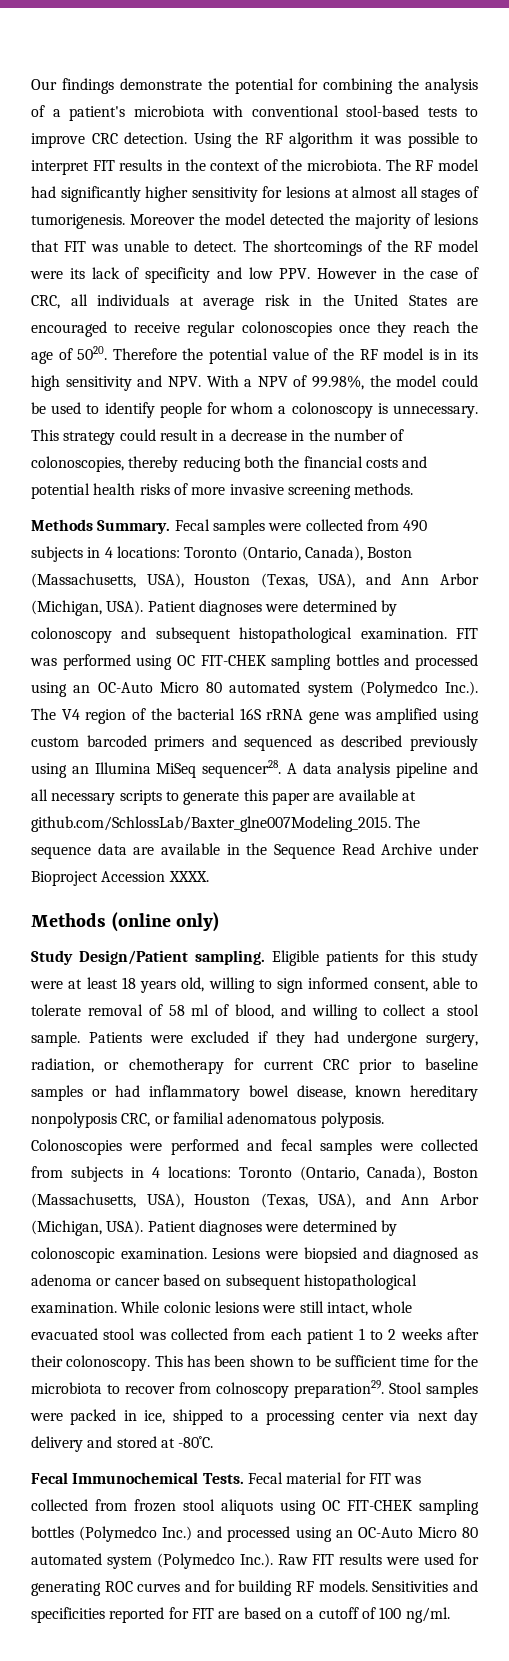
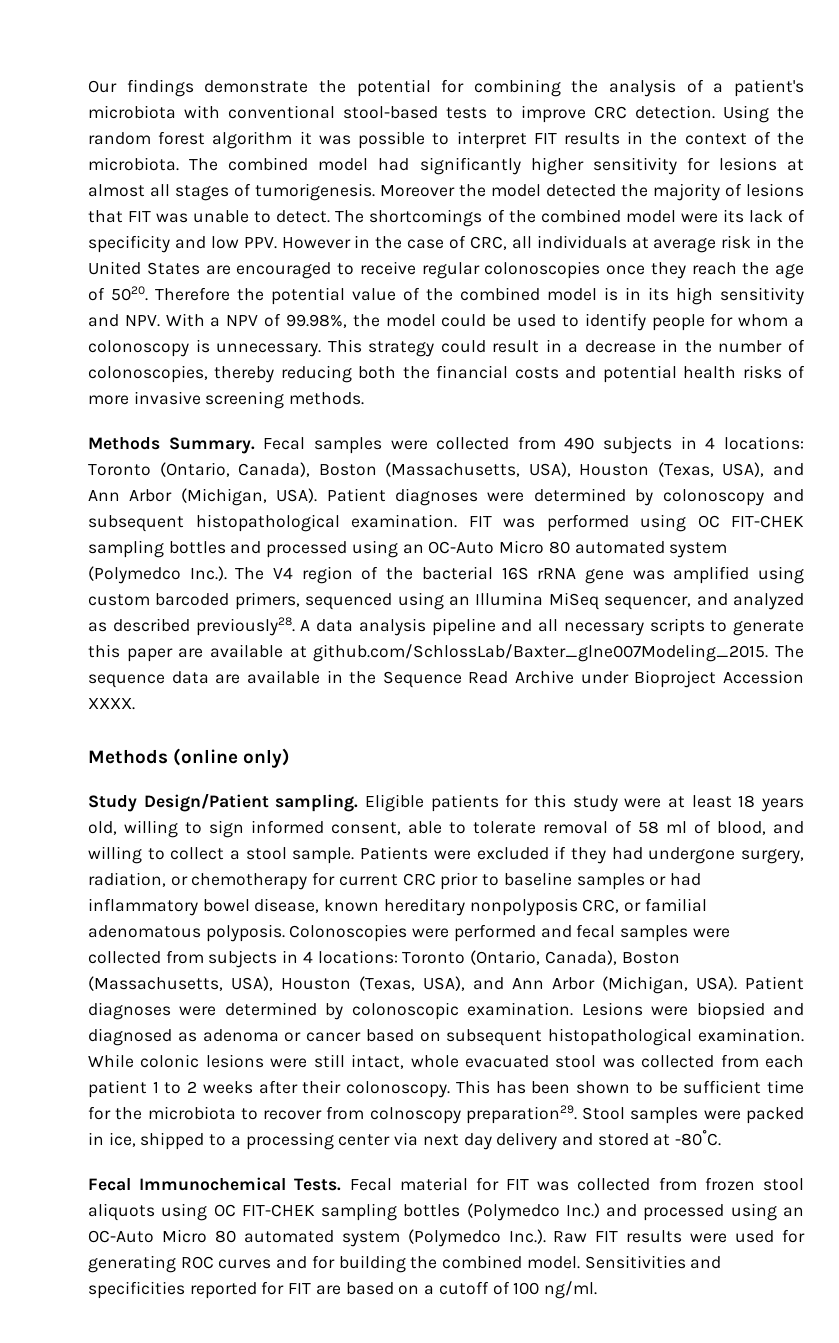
- Using the RF algorithm it was possible to interpret FIT results in the context of the microbiota.
+ Using the random forest algorithm it was possible to interpret FIT results in the context of the microbiota.
- The RF model had significantly higher sensitivity for lesions at almost all stages of tumorigenesis.
+ The combined model had significantly higher sensitivity for lesions at almost all stages of tumorigenesis.
- The shortcomings of the RF model were its lack of specificity and low PPV. However in the case of CRC, all individuals at average risk in the United States are encouraged to receive regular colonoscopies once they reach the age of 5020.
+ The shortcomings of the combined model were its lack of specificity and low PPV. However in the case of CRC, all individuals at average risk in the United States are encouraged to receive regular colonoscopies once they reach the age of 5020.
- Therefore the potential value of the RF model is in its high sensitivity and NPV. With a NPV of 99.98%, the model could be used to identify people for whom a colonoscopy is unnecessary.
+ Therefore the potential value of the combined model is in its high sensitivity and NPV. With a NPV of 99.98%, the model could be used to identify people for whom a colonoscopy is unnecessary.
- FIT was performed using OC FIT-CHEK sampling bottles and processed using an OC-Auto Micro 80 automated system (Polymedco Inc.). The V4 region of the bacterial 16S rRNA gene was amplified using custom barcoded primers and sequenced as described previously using an Illumina MiSeq sequencer28.
+ FIT was performed using OC FIT-CHEK sampling bottles and processed using an OC-Auto Micro 80 automated system (Polymedco Inc.). The V4 region of the bacterial 16S rRNA gene was amplified using custom barcoded primers, sequenced using an Illumina MiSeq sequencer, and analyzed as described previously28.
- Fecal material for FIT was collected from frozen stool aliquots using OC FIT-CHEK sampling bottles (Polymedco Inc.) and processed using an OC-Auto Micro 80 automated system (Polymedco Inc.). Raw FIT results were used for generating ROC curves and for building RF models.
+ Fecal material for FIT was collected from frozen stool aliquots using OC FIT-CHEK sampling bottles (Polymedco Inc.) and processed using an OC-Auto Micro 80 automated system (Polymedco Inc.). Raw FIT results were used for generating ROC curves and for building the combined model.

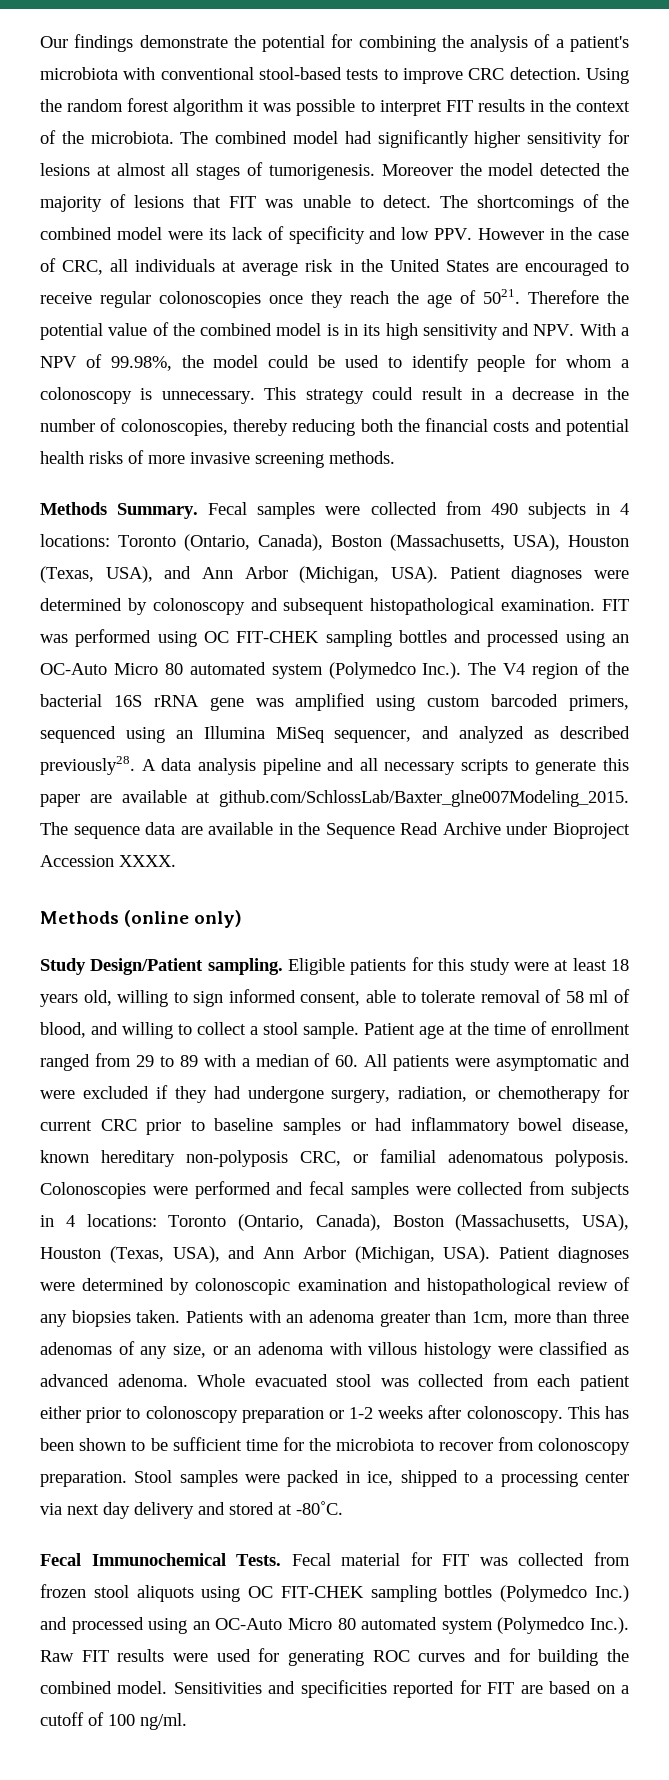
- The shortcomings of the combined model were its lack of specificity and low PPV. However in the case of CRC, all individuals at average risk in the United States are encouraged to receive regular colonoscopies once they reach the age of 5020.
+ The shortcomings of the combined model were its lack of specificity and low PPV. However in the case of CRC, all individuals at average risk in the United States are encouraged to receive regular colonoscopies once they reach the age of 5021.
- Patients were excluded if they had undergone surgery, radiation, or chemotherapy for current CRC prior to baseline samples or had inflammatory bowel disease, known hereditary nonpolyposis CRC, or familial adenomatous polyposis.
+ Patient age at the time of enrollment ranged from 29 to 89 with a median of 60. All patients were asymptomatic and were excluded if they had undergone surgery, radiation, or chemotherapy for current CRC prior to baseline samples or had inflammatory bowel disease, known hereditary non-polyposis CRC, or familial adenomatous polyposis.
- Patient diagnoses were determined by colonoscopic examination. Lesions were biopsied and diagnosed as adenoma or cancer based on subsequent histopathological examination. While colonic lesions were still intact, whole evacuated stool was collected from each patient 1 to 2 weeks after their colonoscopy.
+ Patient diagnoses were determined by colonoscopic examination and histopathological review of any biopsies taken. Patients with an adenoma greater than 1cm, more than three adenomas of any size, or an adenoma with villous histology were classified as advanced adenoma. Whole evacuated stool was collected from each patient either prior to colonoscopy preparation or 1-2 weeks after colonoscopy.
- This has been shown to be sufficient time for the microbiota to recover from colnoscopy preparation29.
+ This has been shown to be sufficient time for the microbiota to recover from colonoscopy preparation.

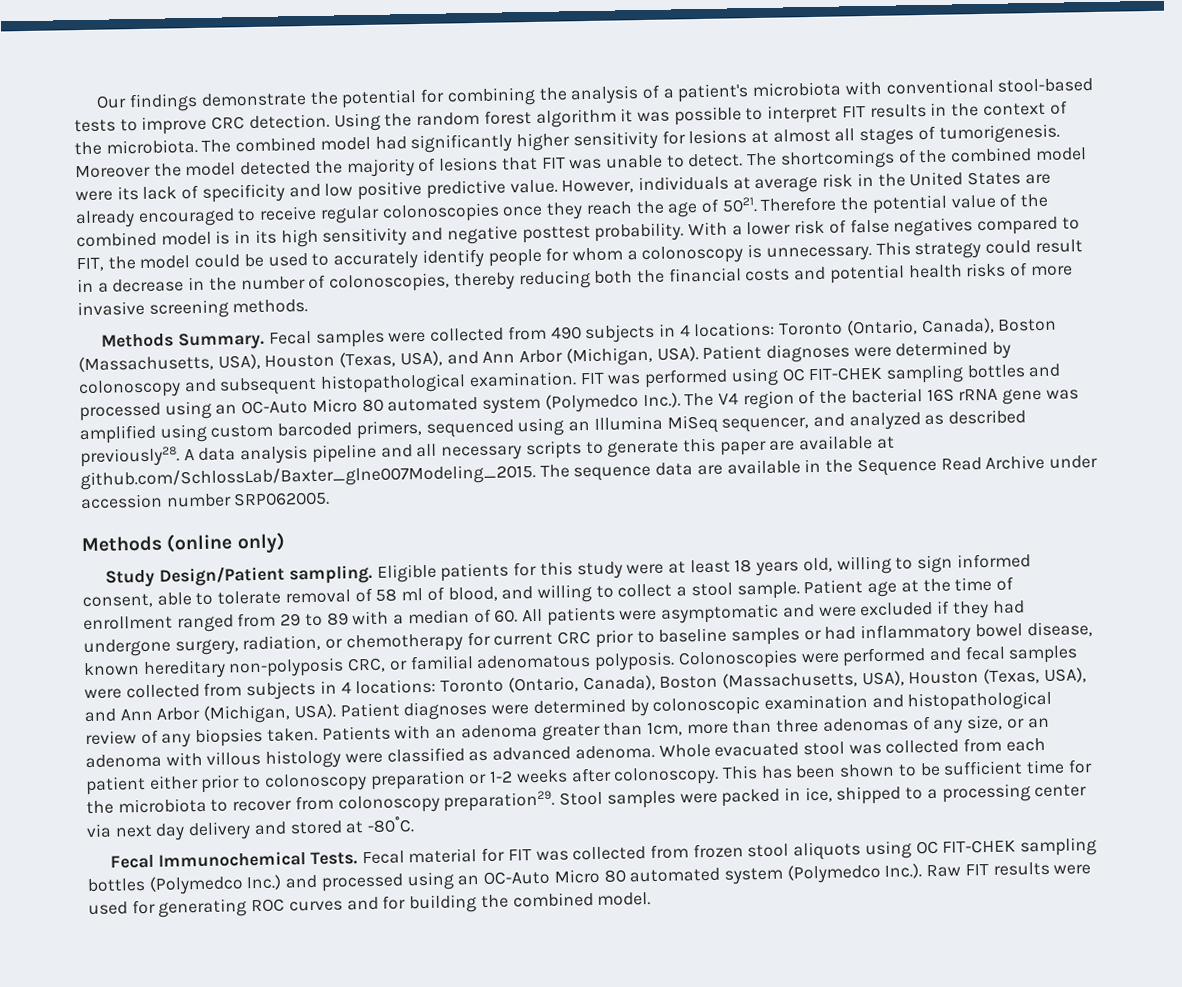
- The shortcomings of the combined model were its lack of specificity and low PPV. However in the case of CRC, all individuals at average risk in the United States are encouraged to receive regular colonoscopies once they reach the age of 5021.
+ The shortcomings of the combined model were its lack of specificity and low positive predictive value. However, individuals at average risk in the United States are already encouraged to receive regular colonoscopies once they reach the age of 5021.
- Therefore the potential value of the combined model is in its high sensitivity and NPV. With a NPV of 99.98%, the model could be used to identify people for whom a colonoscopy is unnecessary.
+ Therefore the potential value of the combined model is in its high sensitivity and negative posttest probability. With a lower risk of false negatives compared to FIT, the model could be used to accurately identify people for whom a colonoscopy is unnecessary.
- A data analysis pipeline and all necessary scripts to generate this paper are available at github.com/SchlossLab/Baxter_glne007Modeling_2015. The sequence data are available in the Sequence Read Archive under Bioproject Accession XXXX.
+ A data analysis pipeline and all necessary scripts to generate this paper are available at github.com/SchlossLab/Baxter_glne007Modeling_2015. The sequence data are available in the Sequence Read Archive under accession number SRP062005.
- This has been shown to be sufficient time for the microbiota to recover from colonoscopy preparation.
+ This has been shown to be sufficient time for the microbiota to recover from colonoscopy preparation29.
- Sensitivities and specificities reported for FIT are based on a cutoff of 100 ng/ml.

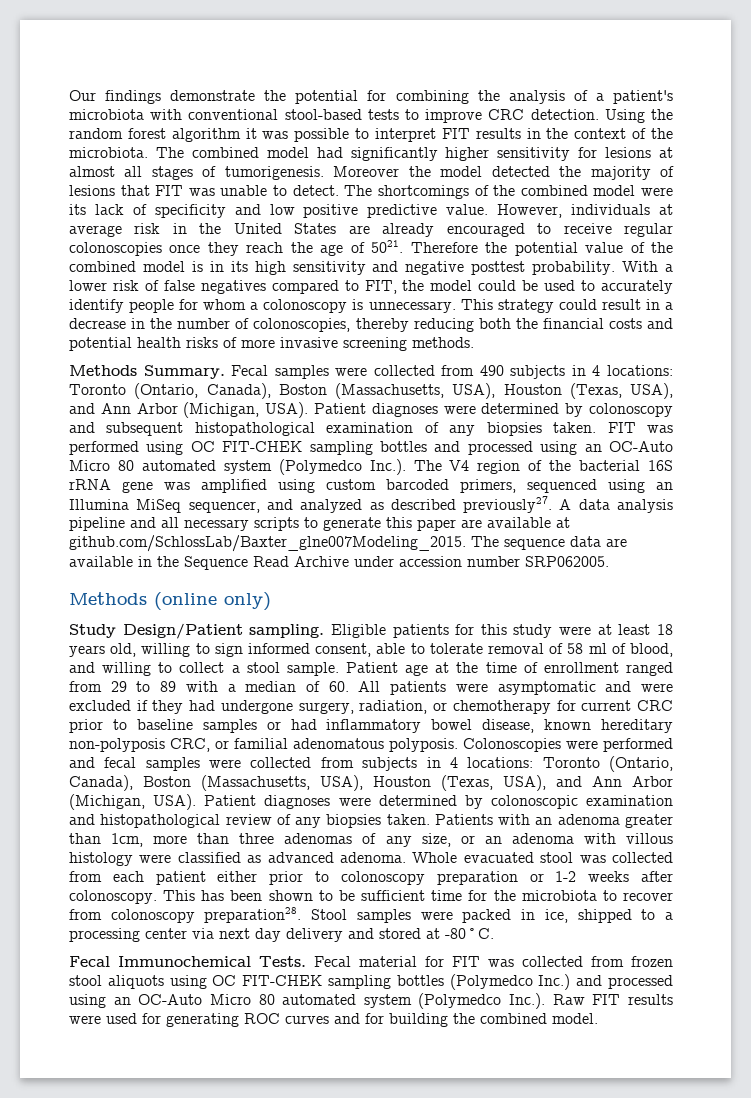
- Patient diagnoses were determined by colonoscopy and subsequent histopathological examination.
+ Patient diagnoses were determined by colonoscopy and subsequent histopathological examination of any biopsies taken.
- FIT was performed using OC FIT-CHEK sampling bottles and processed using an OC-Auto Micro 80 automated system (Polymedco Inc.). The V4 region of the bacterial 16S rRNA gene was amplified using custom barcoded primers, sequenced using an Illumina MiSeq sequencer, and analyzed as described previously28.
+ FIT was performed using OC FIT-CHEK sampling bottles and processed using an OC-Auto Micro 80 automated system (Polymedco Inc.). The V4 region of the bacterial 16S rRNA gene was amplified using custom barcoded primers, sequenced using an Illumina MiSeq sequencer, and analyzed as described previously27.
- This has been shown to be sufficient time for the microbiota to recover from colonoscopy preparation29.
+ This has been shown to be sufficient time for the microbiota to recover from colonoscopy preparation28.

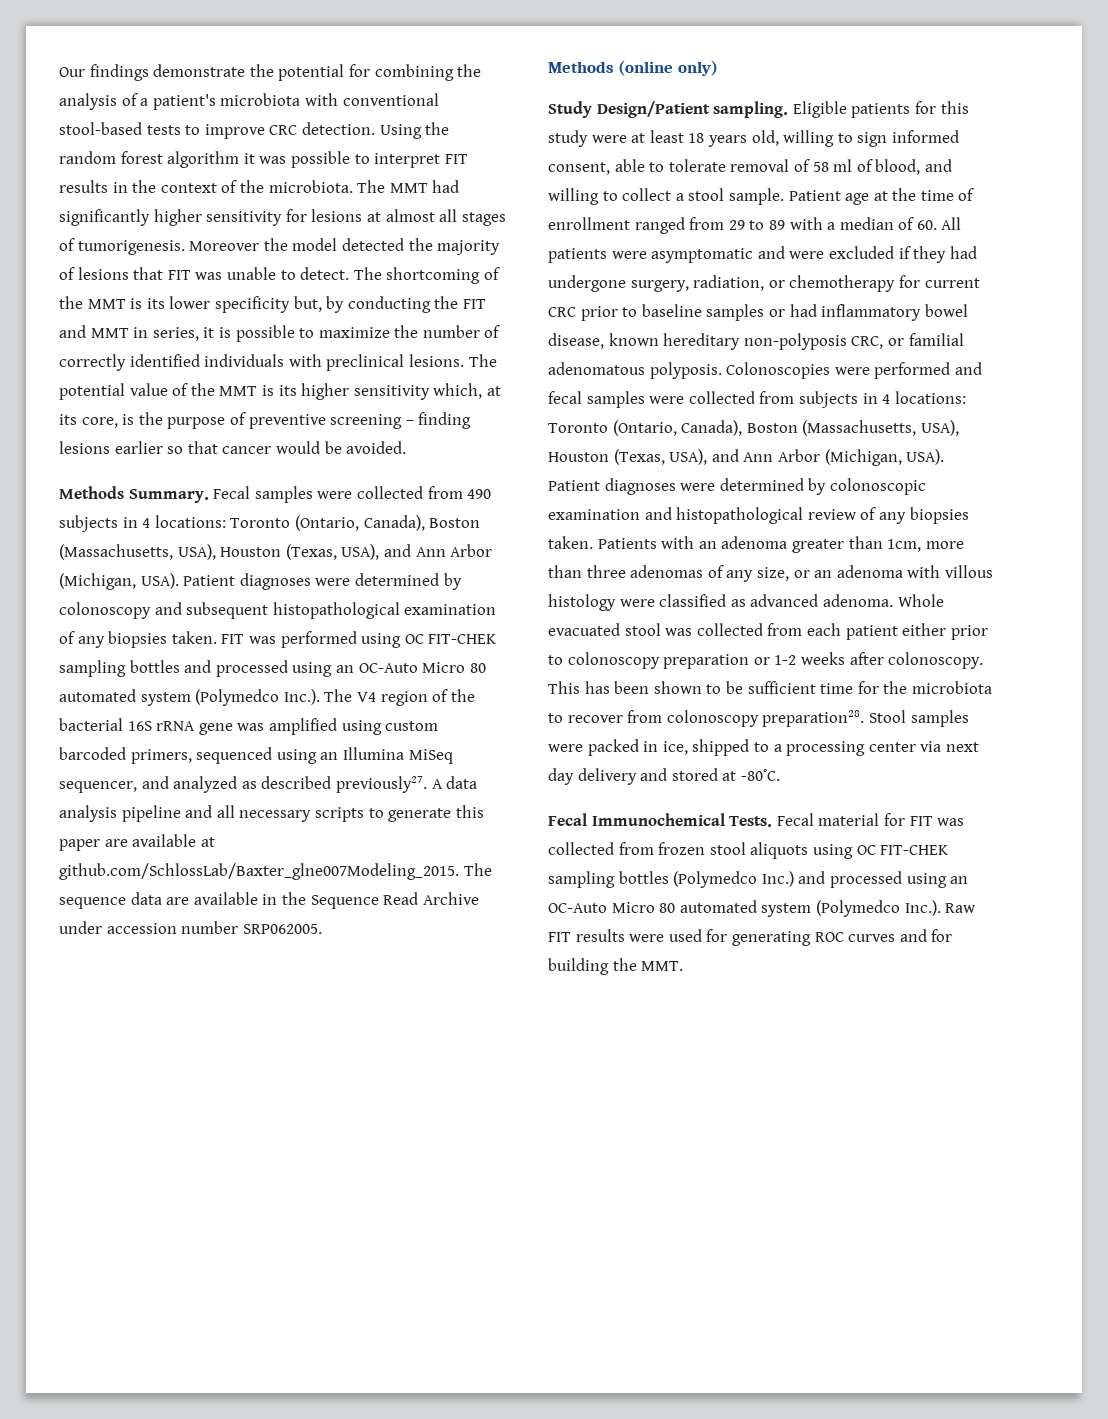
- The combined model had significantly higher sensitivity for lesions at almost all stages of tumorigenesis.
+ The MMT had significantly higher sensitivity for lesions at almost all stages of tumorigenesis.
- The shortcomings of the combined model were its lack of specificity and low positive predictive value. However, individuals at average risk in the United States are already encouraged to receive regular colonoscopies once they reach the age of 5021. Therefore the potential value of the combined model is in its high sensitivity and negative posttest probability. With a lower risk of false negatives compared to FIT, the model could be used to accurately identify people for whom a colonoscopy is unnecessary. This strategy could result in a decrease in the number of colonoscopies, thereby reducing both the financial costs and potential health risks of more invasive screening methods.
+ The shortcoming of the MMT is its lower specificity but, by conducting the FIT and MMT in series, it is possible to maximize the number of correctly identified individuals with preclinical lesions. The potential value of the MMT is its higher sensitivity which, at its core, is the purpose of preventive screening – finding lesions earlier so that cancer would be avoided.
- Fecal material for FIT was collected from frozen stool aliquots using OC FIT-CHEK sampling bottles (Polymedco Inc.) and processed using an OC-Auto Micro 80 automated system (Polymedco Inc.). Raw FIT results were used for generating ROC curves and for building the combined model.
+ Fecal material for FIT was collected from frozen stool aliquots using OC FIT-CHEK sampling bottles (Polymedco Inc.) and processed using an OC-Auto Micro 80 automated system (Polymedco Inc.). Raw FIT results were used for generating ROC curves and for building the MMT.

